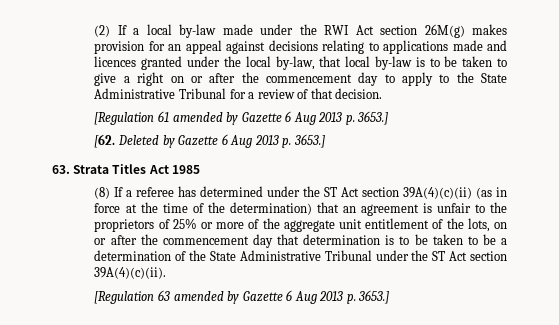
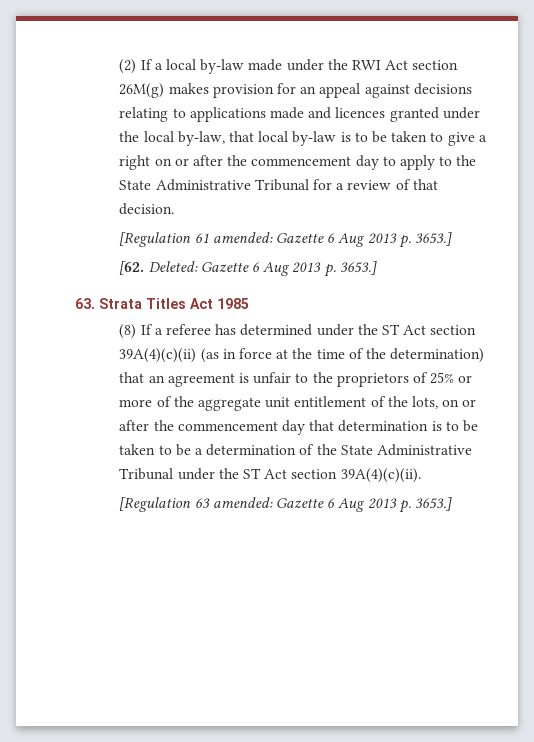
- [Regulation 61 amended by Gazette 6 Aug 2013 p. 3653.]
+ [Regulation 61 amended: Gazette 6 Aug 2013 p. 3653.]
- [62. Deleted by Gazette 6 Aug 2013 p. 3653.]
+ [62. Deleted: Gazette 6 Aug 2013 p. 3653.]
- [Regulation 63 amended by Gazette 6 Aug 2013 p. 3653.]
+ [Regulation 63 amended: Gazette 6 Aug 2013 p. 3653.]

